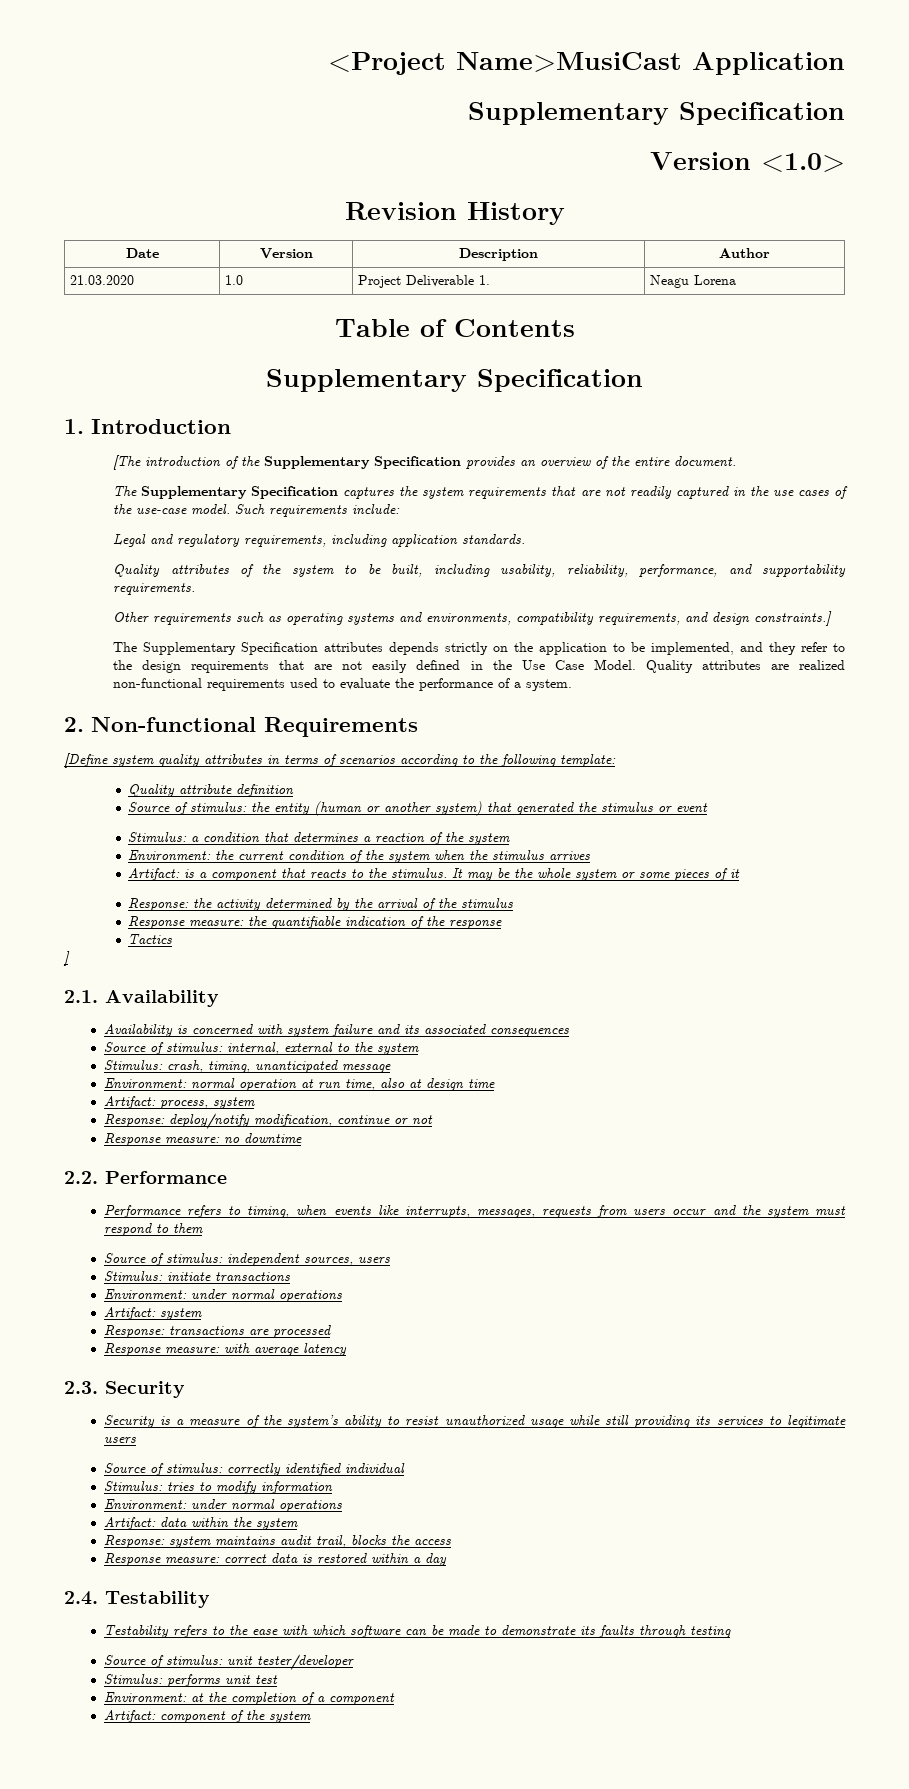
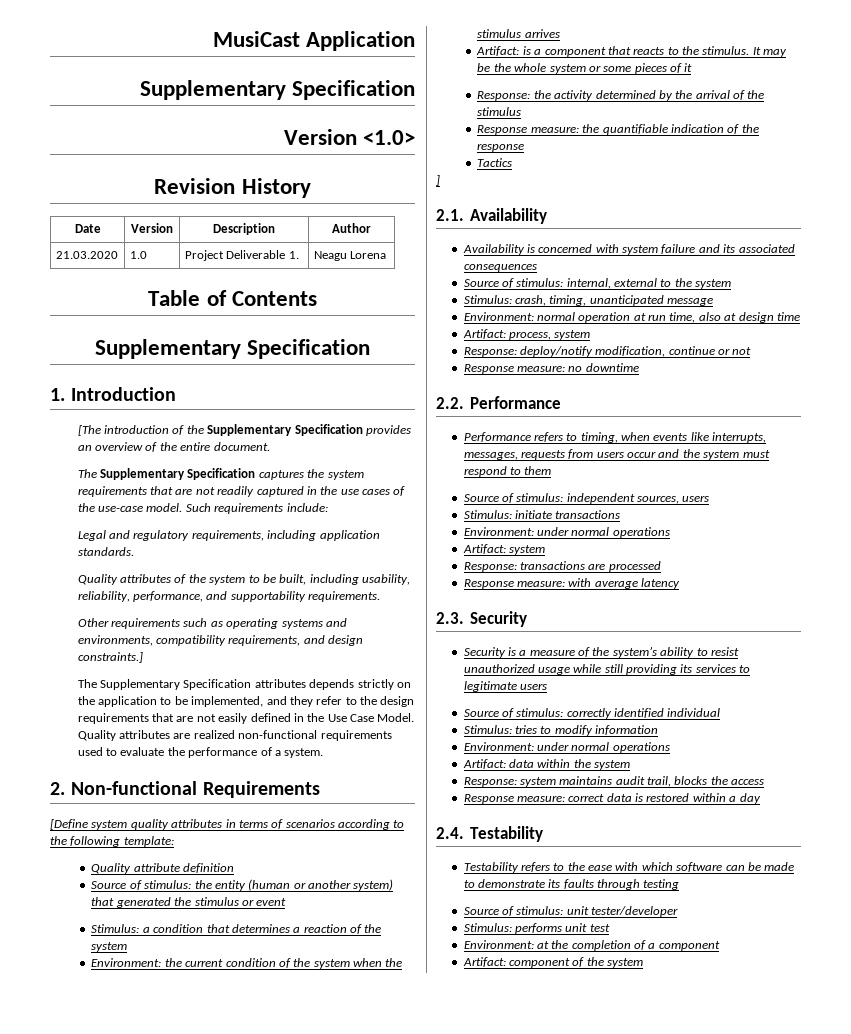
- <Project Name>MusiCast Application
+ MusiCast Application

